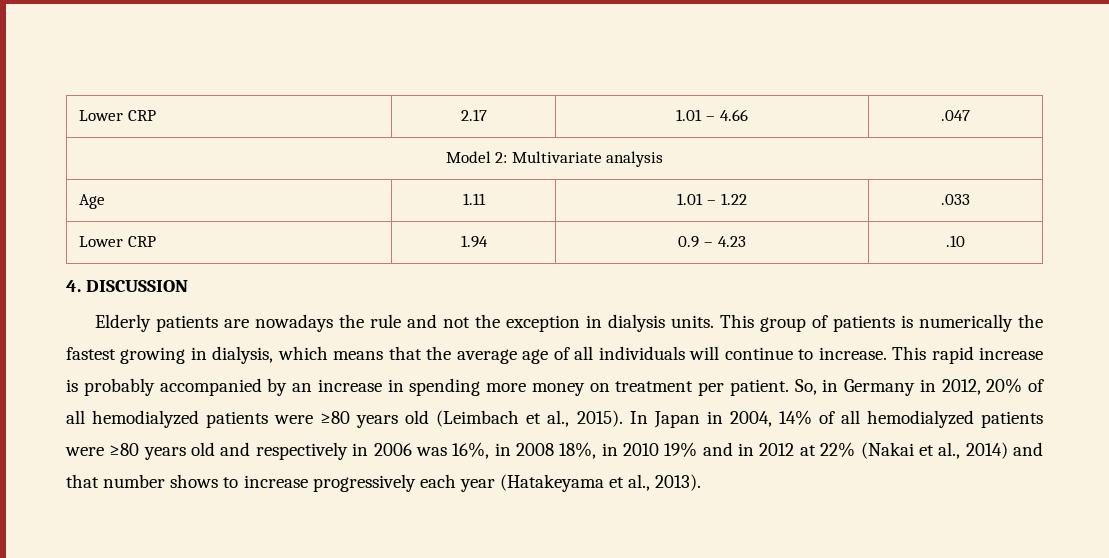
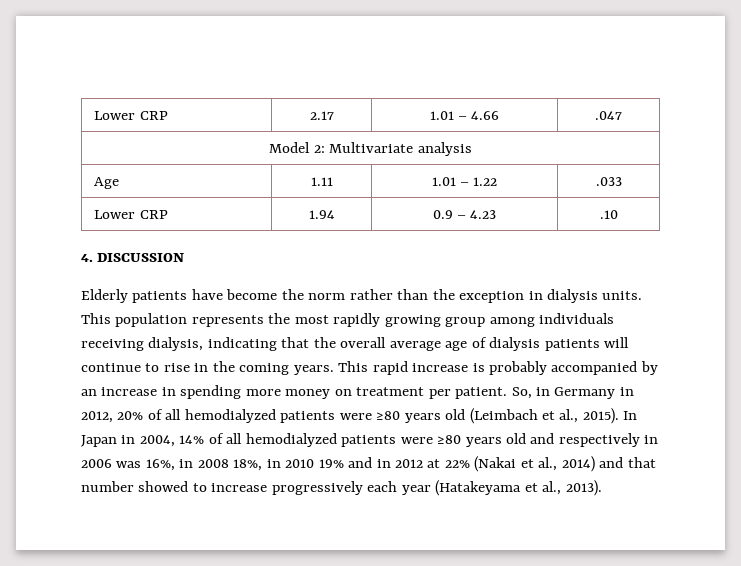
- Elderly patients are nowadays the rule and not the exception in dialysis units.
+ Elderly patients have become the norm rather than the exception in dialysis units.
- This group of patients is numerically the fastest growing in dialysis, which means that the average age of all individuals will continue to increase.
+ This population represents the most rapidly growing group among individuals receiving dialysis, indicating that the overall average age of dialysis patients will continue to rise in the coming years.
- In Japan in 2004, 14% of all hemodialyzed patients were ≥80 years old and respectively in 2006 was 16%, in 2008 18%, in 2010 19% and in 2012 at 22% (Nakai et al., 2014) and that number shows to increase progressively each year (Hatakeyama et al., 2013).
+ In Japan in 2004, 14% of all hemodialyzed patients were ≥80 years old and respectively in 2006 was 16%, in 2008 18%, in 2010 19% and in 2012 at 22% (Nakai et al., 2014) and that number showed to increase progressively each year (Hatakeyama et al., 2013).

